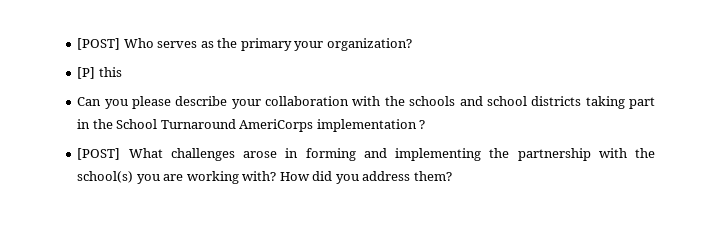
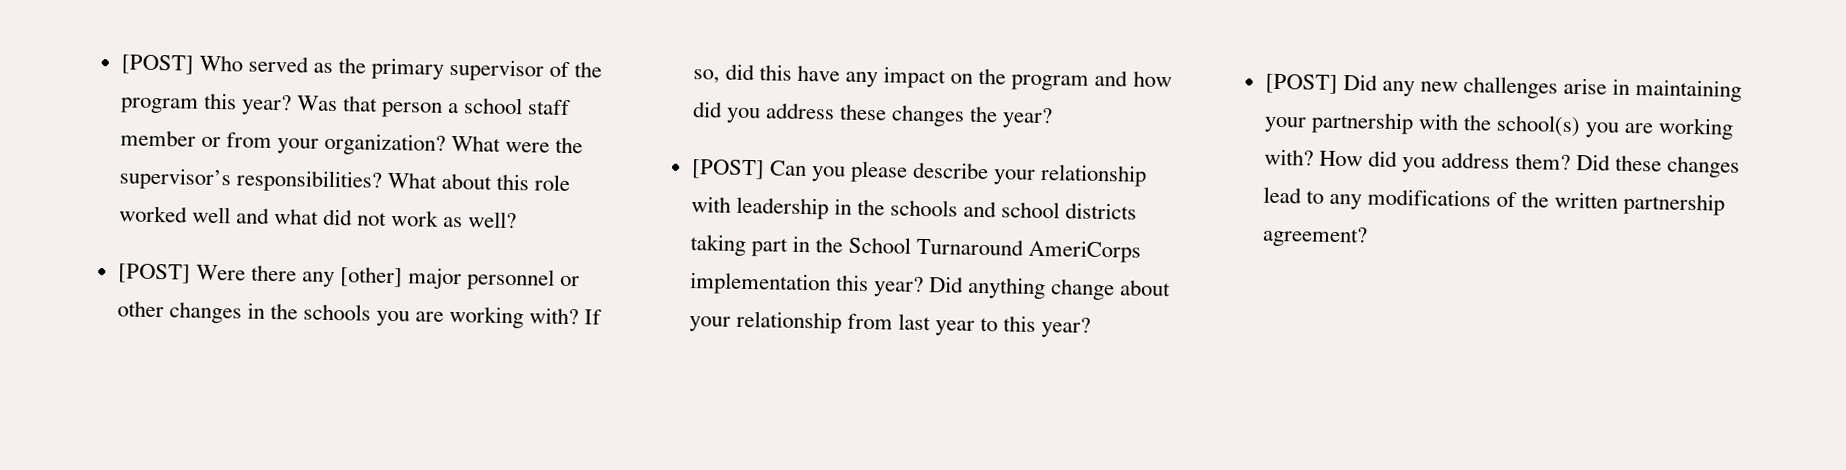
- [POST] Who serves as the primary your organization?
- [P] this
- Can you please describe your collaboration with the schools and school districts taking part in the School Turnaround AmeriCorps implementation ?
- [POST] What challenges arose in forming and implementing the partnership with the school(s) you are working with?
+ [POST] Who served as the primary supervisor of the program this year? Was that person a school staff member or from your organization? What were the supervisor’s responsibilities? What about this role worked well and what did not work as well?
+ [POST] Were there any [other] major personnel or other changes in the schools you are working with? If so, did this have any impact on the program and how did you address these changes the year?
+ [POST] Can you please describe your relationship with leadership in the schools and school districts taking part in the School Turnaround AmeriCorps implementation this year? Did anything change about your relationship from last year to this year?
+ [POST] Did any new challenges arise in maintaining your partnership with the school(s) you are working with?
+ Did these changes lead to any modifications of the written partnership agreement?

